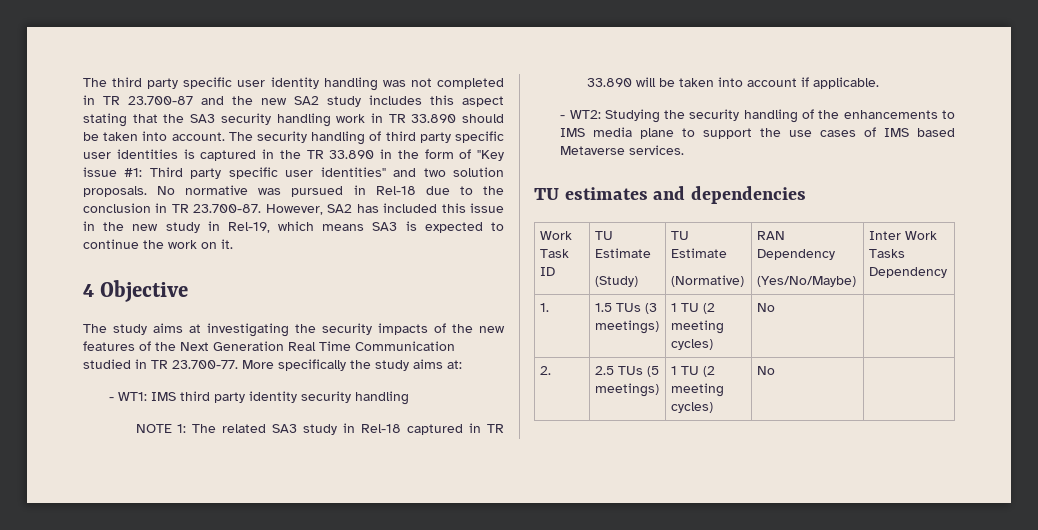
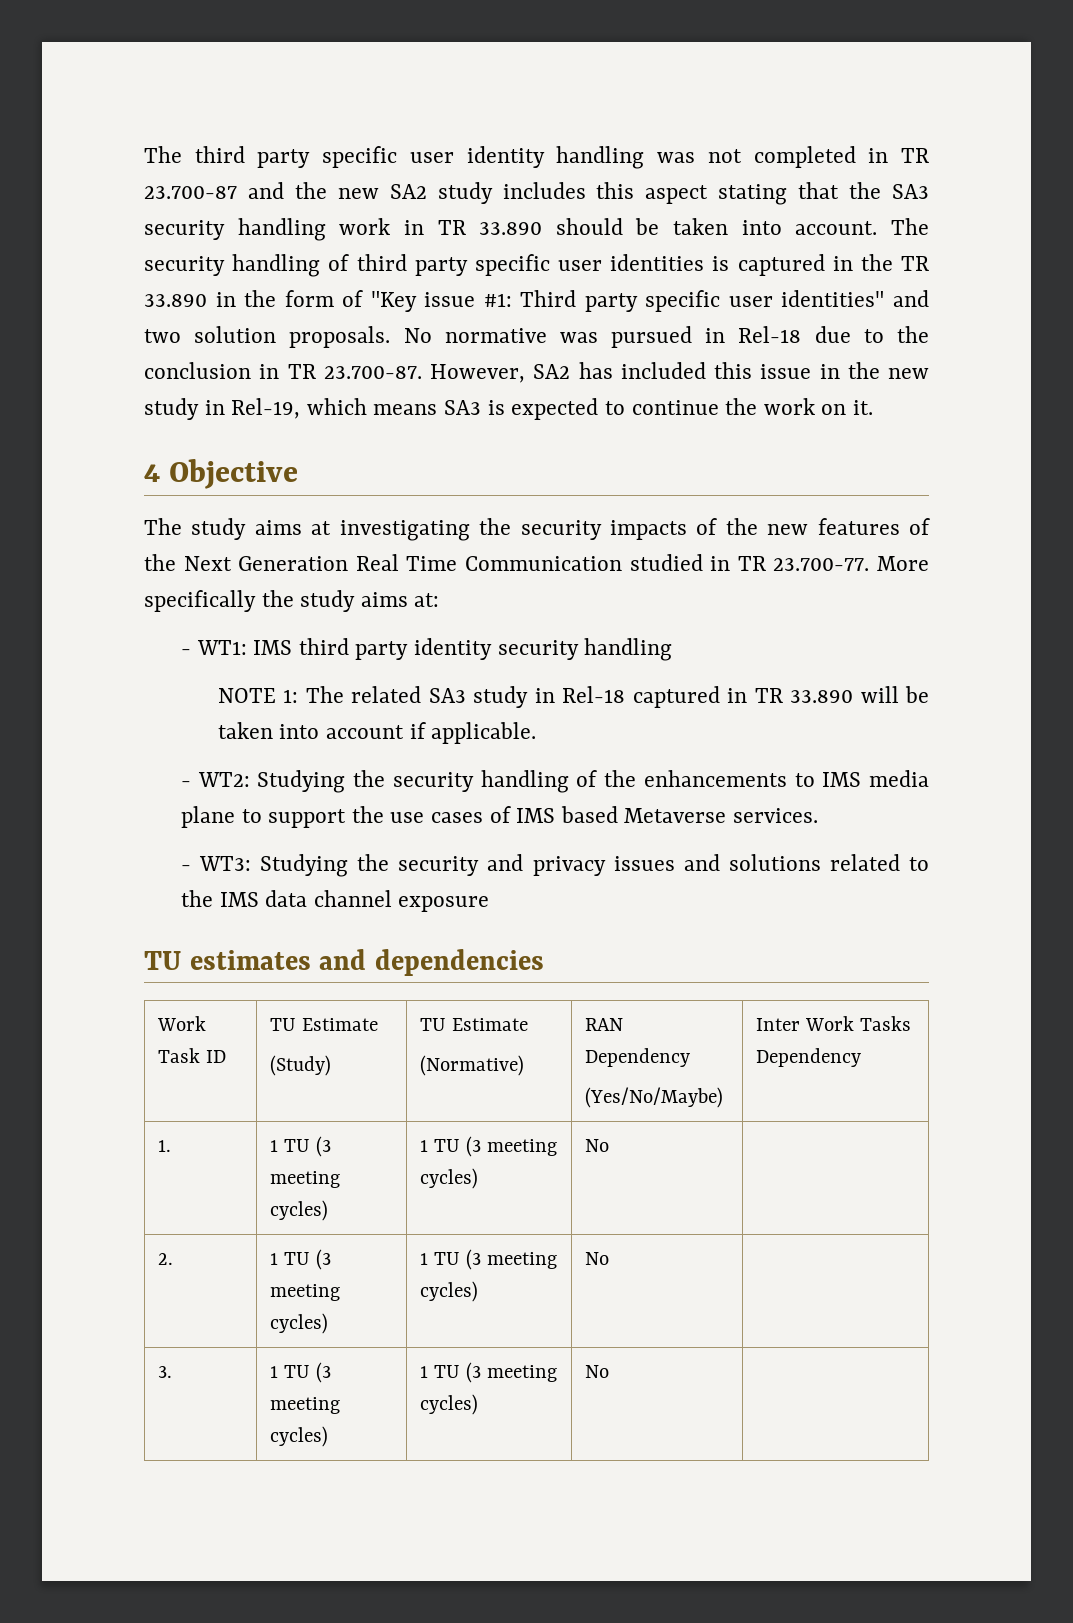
+ - WT3: Studying the security and privacy issues and solutions related to the IMS data channel exposure
- 1. | 1.5 TUs (3 meetings) | 1 TU (2 meeting cycles) | No |
+ 1. | 1 TU (3 meeting cycles) | 1 TU (3 meeting cycles) | No |
- 2. | 2.5 TUs (5 meetings) | 1 TU (2 meeting cycles) | No |
+ 2. | 1 TU (3 meeting cycles) | 1 TU (3 meeting cycles) | No |
+ 3. | 1 TU (3 meeting cycles) | 1 TU (3 meeting cycles) | No |

